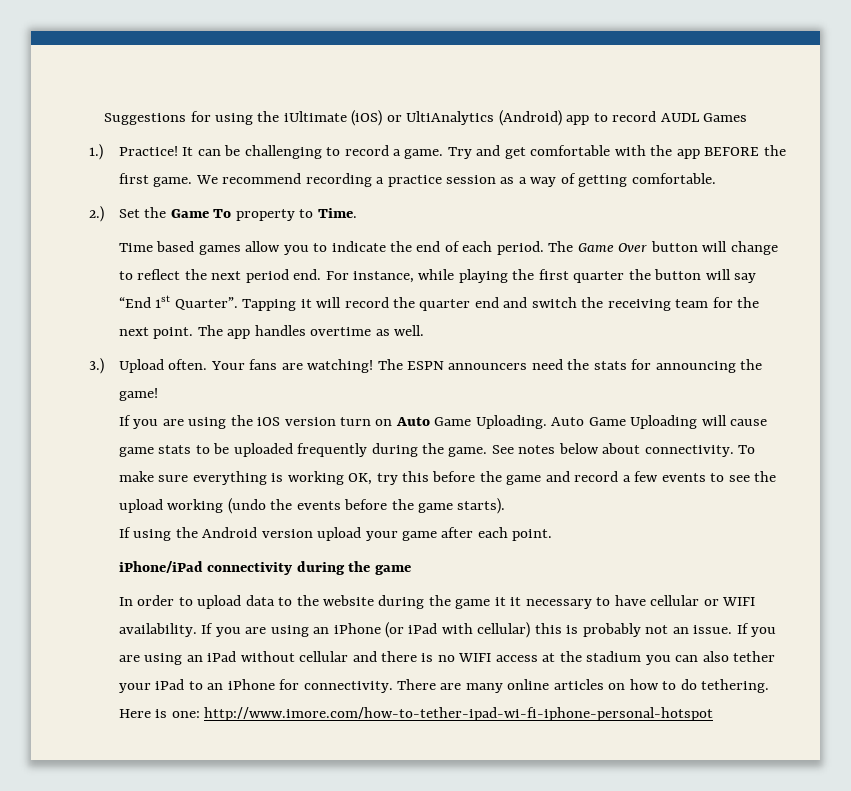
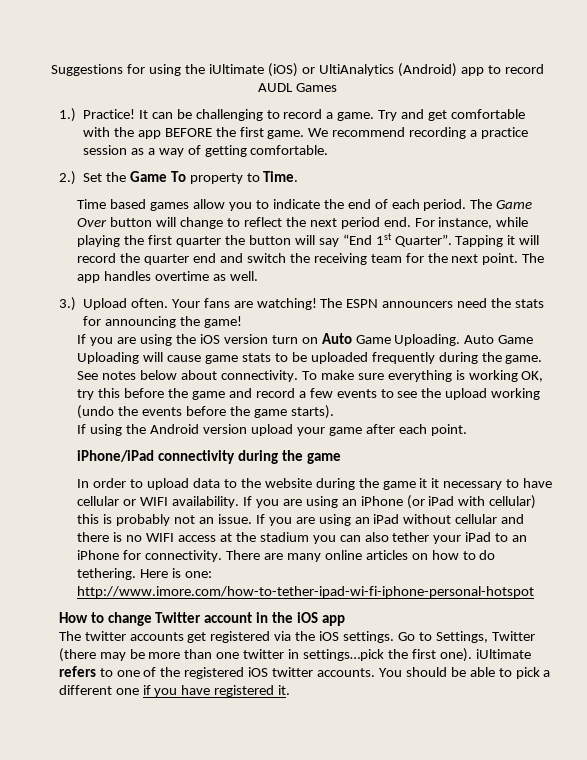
+ How to change Twitter account in the iOS app
+ The twitter accounts get registered via the iOS settings. Go to Settings, Twitter (there may be more than one twitter in settings…pick the first one). iUltimate refers to one of the registered iOS twitter accounts. You should be able to pick a different one if you have registered it.

